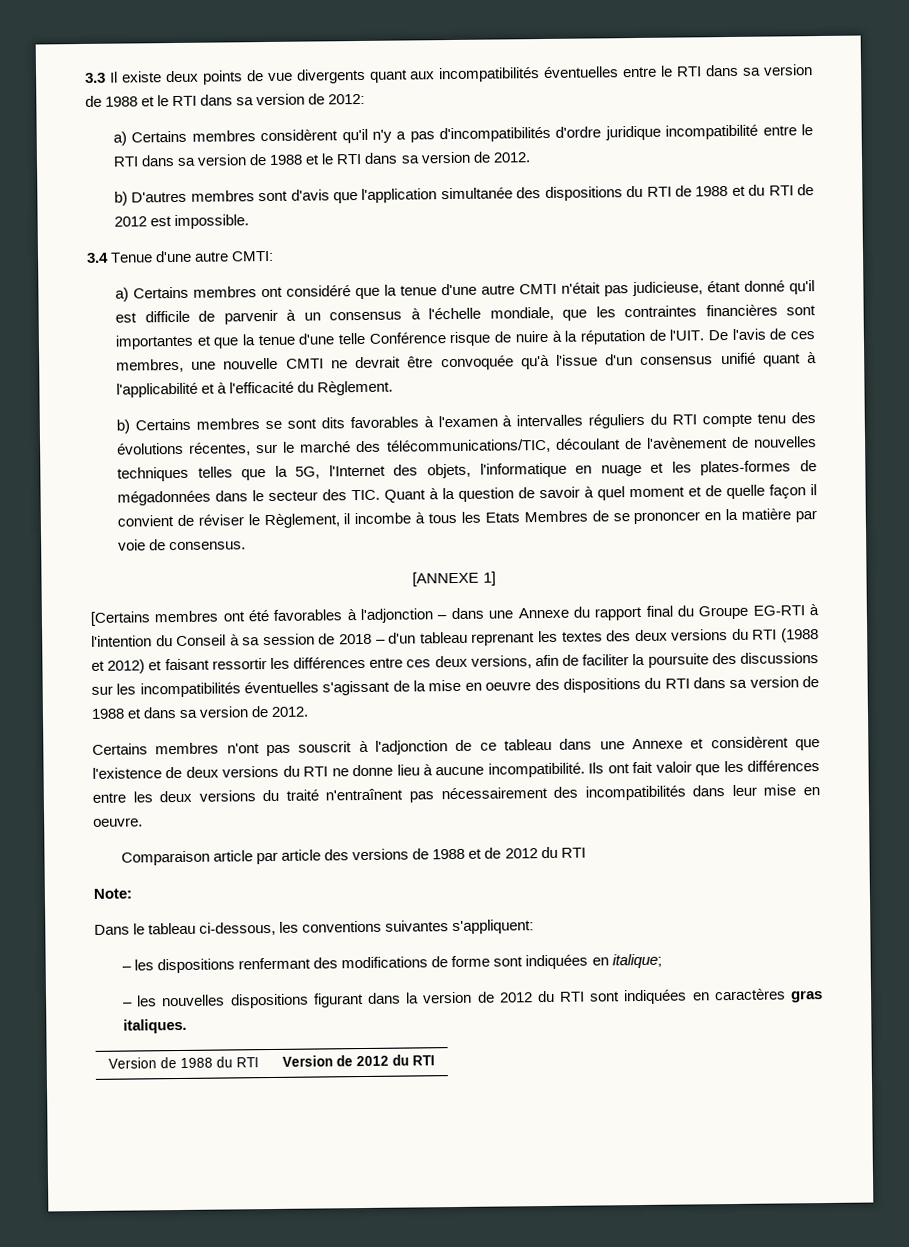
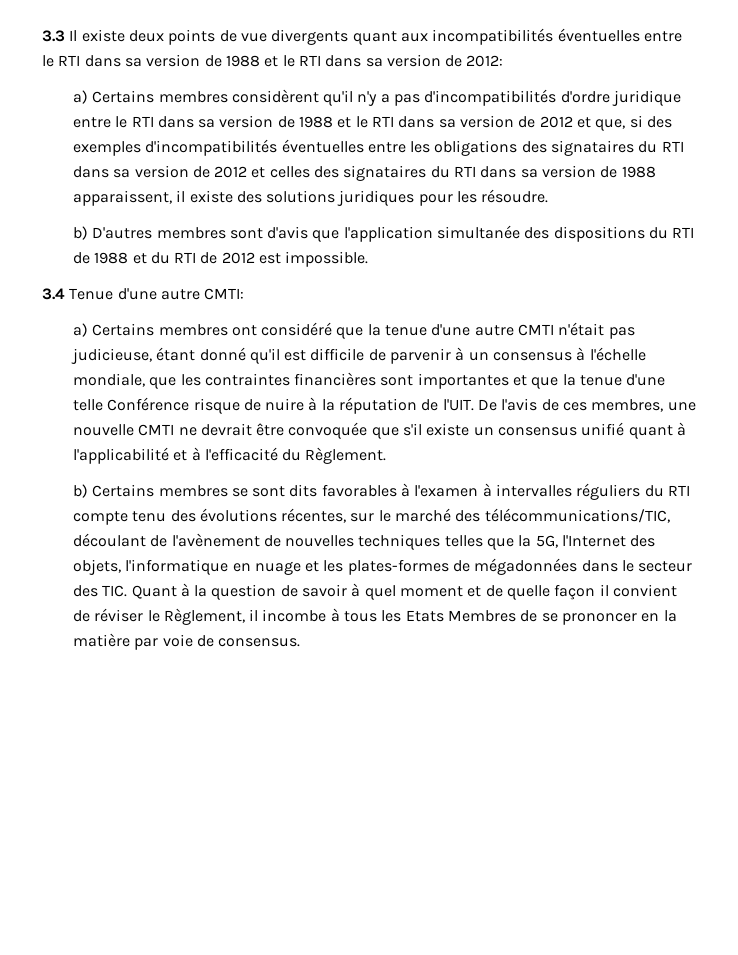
- a) Certains membres considèrent qu'il n'y a pas d'incompatibilités d'ordre juridique incompatibilité entre le RTI dans sa version de 1988 et le RTI dans sa version de 2012.
+ a) Certains membres considèrent qu'il n'y a pas d'incompatibilités d'ordre juridique entre le RTI dans sa version de 1988 et le RTI dans sa version de 2012 et que, si des exemples d'incompatibilités éventuelles entre les obligations des signataires du RTI dans sa version de 2012 et celles des signataires du RTI dans sa version de 1988 apparaissent, il existe des solutions juridiques pour les résoudre.
- De l'avis de ces membres, une nouvelle CMTI ne devrait être convoquée qu'à l'issue d'un consensus unifié quant à l'applicabilité et à l'efficacité du Règlement.
+ De l'avis de ces membres, une nouvelle CMTI ne devrait être convoquée que s'il existe un consensus unifié quant à l'applicabilité et à l'efficacité du Règlement.
- [ANNEXE 1]
- [Certains membres ont été favorables à l'adjonction – dans une Annexe du rapport final du Groupe EG-RTI à l'intention du Conseil à sa session de 2018 – d'un tableau reprenant les textes des deux versions du RTI (1988 et 2012) et faisant ressortir les différences entre ces deux versions, afin de faciliter la poursuite des discussions sur les incompatibilités éventuelles s'agissant de la mise en oeuvre des dispositions du RTI dans sa version de 1988 et dans sa version de 2012.
- Certains membres n'ont pas souscrit à l'adjonction de ce tableau dans une Annexe et considèrent que l'existence de deux versions du RTI ne donne lieu à aucune incompatibilité. Ils ont fait valoir que les différences entre les deux versions du traité n'entraînent pas nécessairement des incompatibilités dans leur mise en oeuvre.
- Comparaison article par article des versions de 1988 et de 2012 du RTI
- Note:
- Dans le tableau ci-dessous, les conventions suivantes s'appliquent:
- – les dispositions renfermant des modifications de forme sont indiquées en italique;
- – les nouvelles dispositions figurant dans la version de 2012 du RTI sont indiquées en caractères gras italiques.
- Version de 1988 du RTI | Version de 2012 du RTI

